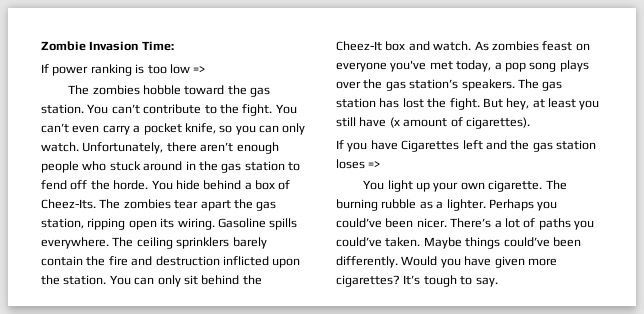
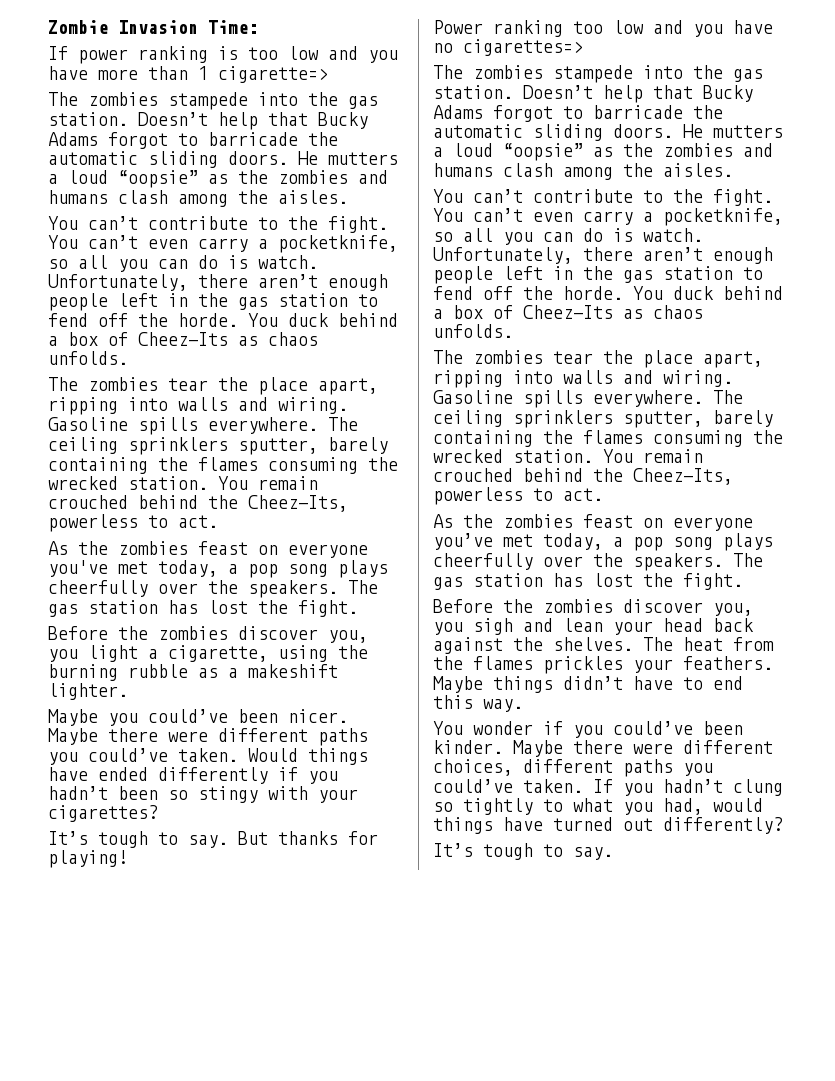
- If power ranking is too low =>
- The zombies hobble toward the gas station. You can’t contribute to the fight. You can’t even carry a pocket knife, so you can only watch. Unfortunately, there aren’t enough people who stuck around in the gas station to fend off the horde. You hide behind a box of Cheez-Its. The zombies tear apart the gas station, ripping open its wiring. Gasoline spills everywhere. The ceiling sprinklers barely contain the fire and destruction inflicted upon the station. You can only sit behind the Cheez-It box and watch. As zombies feast on everyone you've met today, a pop song plays over the gas station’s speakers. The gas station has lost the fight. But hey, at least you still have (x amount of cigarettes).
- If you have Cigarettes left and the gas station loses =>
- You light up your own cigarette. The burning rubble as a lighter. Perhaps you could’ve been nicer.
+ If power ranking is too low and you have more than 1 cigarette=>
+ The zombies stampede into the gas station. Doesn’t help that Bucky Adams forgot to barricade the automatic sliding doors. He mutters a loud “oopsie” as the zombies and humans clash among the aisles.
+ You can’t contribute to the fight. You can’t even carry a pocketknife, so all you can do is watch. Unfortunately, there aren’t enough people left in the gas station to fend off the horde. You duck behind a box of Cheez-Its as chaos unfolds.
+ The zombies tear the place apart, ripping into walls and wiring. Gasoline spills everywhere. The ceiling sprinklers sputter, barely containing the flames consuming the wrecked station. You remain crouched behind the Cheez-Its, powerless to act.
+ As the zombies feast on everyone you've met today, a pop song plays cheerfully over the speakers. The gas station has lost the fight.
+ Before the zombies discover you, you light a cigarette, using the burning rubble as a makeshift lighter.
+ Maybe you could’ve been nicer.
- There’s a lot of paths you could’ve taken. Maybe things could’ve been differently. Would you have given more cigarettes? It’s tough to say.
+ Maybe there were different paths you could’ve taken. Would things have ended differently if you hadn’t been so stingy with your cigarettes?
+ It’s tough to say. But thanks for playing!
+ Power ranking too low and you have no cigarettes=>
+ The zombies stampede into the gas station. Doesn’t help that Bucky Adams forgot to barricade the automatic sliding doors. He mutters a loud “oopsie” as the zombies and humans clash among the aisles.
+ You can’t contribute to the fight. You can’t even carry a pocketknife, so all you can do is watch. Unfortunately, there aren’t enough people left in the gas station to fend off the horde. You duck behind a box of Cheez-Its as chaos unfolds.
+ The zombies tear the place apart, ripping into walls and wiring. Gasoline spills everywhere. The ceiling sprinklers sputter, barely containing the flames consuming the wrecked station. You remain crouched behind the Cheez-Its, powerless to act.
+ As the zombies feast on everyone you’ve met today, a pop song plays cheerfully over the speakers. The gas station has lost the fight.
+ Before the zombies discover you, you sigh and lean your head back against the shelves. The heat from the flames prickles your feathers. Maybe things didn’t have to end this way.
+ You wonder if you could’ve been kinder. Maybe there were different choices, different paths you could’ve taken. If you hadn’t clung so tightly to what you had, would things have turned out differently?
+ It’s tough to say.

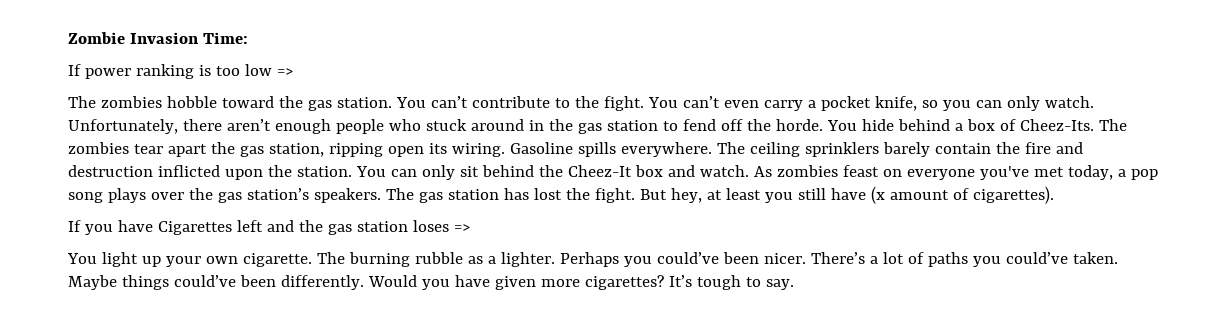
- If power ranking is too low and you have more than 1 cigarette=>
- The zombies stampede into the gas station. Doesn’t help that Bucky Adams forgot to barricade the automatic sliding doors. He mutters a loud “oopsie” as the zombies and humans clash among the aisles.
- You can’t contribute to the fight. You can’t even carry a pocketknife, so all you can do is watch. Unfortunately, there aren’t enough people left in the gas station to fend off the horde. You duck behind a box of Cheez-Its as chaos unfolds.
- The zombies tear the place apart, ripping into walls and wiring. Gasoline spills everywhere. The ceiling sprinklers sputter, barely containing the flames consuming the wrecked station. You remain crouched behind the Cheez-Its, powerless to act.
- As the zombies feast on everyone you've met today, a pop song plays cheerfully over the speakers. The gas station has lost the fight.
- Before the zombies discover you, you light a cigarette, using the burning rubble as a makeshift lighter.
- Maybe you could’ve been nicer.
+ If power ranking is too low =>
+ The zombies hobble toward the gas station. You can’t contribute to the fight. You can’t even carry a pocket knife, so you can only watch. Unfortunately, there aren’t enough people who stuck around in the gas station to fend off the horde. You hide behind a box of Cheez-Its. The zombies tear apart the gas station, ripping open its wiring. Gasoline spills everywhere. The ceiling sprinklers barely contain the fire and destruction inflicted upon the station. You can only sit behind the Cheez-It box and watch. As zombies feast on everyone you've met today, a pop song plays over the gas station’s speakers. The gas station has lost the fight. But hey, at least you still have (x amount of cigarettes).
+ If you have Cigarettes left and the gas station loses =>
+ You light up your own cigarette. The burning rubble as a lighter. Perhaps you could’ve been nicer.
- Maybe there were different paths you could’ve taken. Would things have ended differently if you hadn’t been so stingy with your cigarettes?
- It’s tough to say. But thanks for playing!
- Power ranking too low and you have no cigarettes=>
- The zombies stampede into the gas station. Doesn’t help that Bucky Adams forgot to barricade the automatic sliding doors. He mutters a loud “oopsie” as the zombies and humans clash among the aisles.
- You can’t contribute to the fight. You can’t even carry a pocketknife, so all you can do is watch. Unfortunately, there aren’t enough people left in the gas station to fend off the horde. You duck behind a box of Cheez-Its as chaos unfolds.
- The zombies tear the place apart, ripping into walls and wiring. Gasoline spills everywhere. The ceiling sprinklers sputter, barely containing the flames consuming the wrecked station. You remain crouched behind the Cheez-Its, powerless to act.
- As the zombies feast on everyone you’ve met today, a pop song plays cheerfully over the speakers. The gas station has lost the fight.
- Before the zombies discover you, you sigh and lean your head back against the shelves. The heat from the flames prickles your feathers. Maybe things didn’t have to end this way.
- You wonder if you could’ve been kinder. Maybe there were different choices, different paths you could’ve taken. If you hadn’t clung so tightly to what you had, would things have turned out differently?
- It’s tough to say.
+ There’s a lot of paths you could’ve taken. Maybe things could’ve been differently. Would you have given more cigarettes? It’s tough to say.

